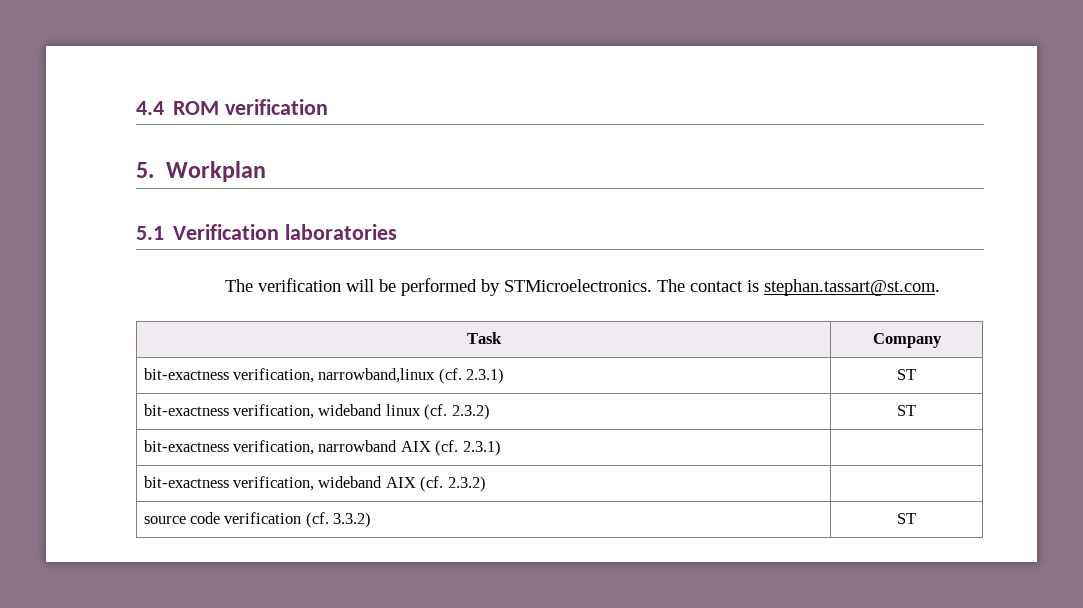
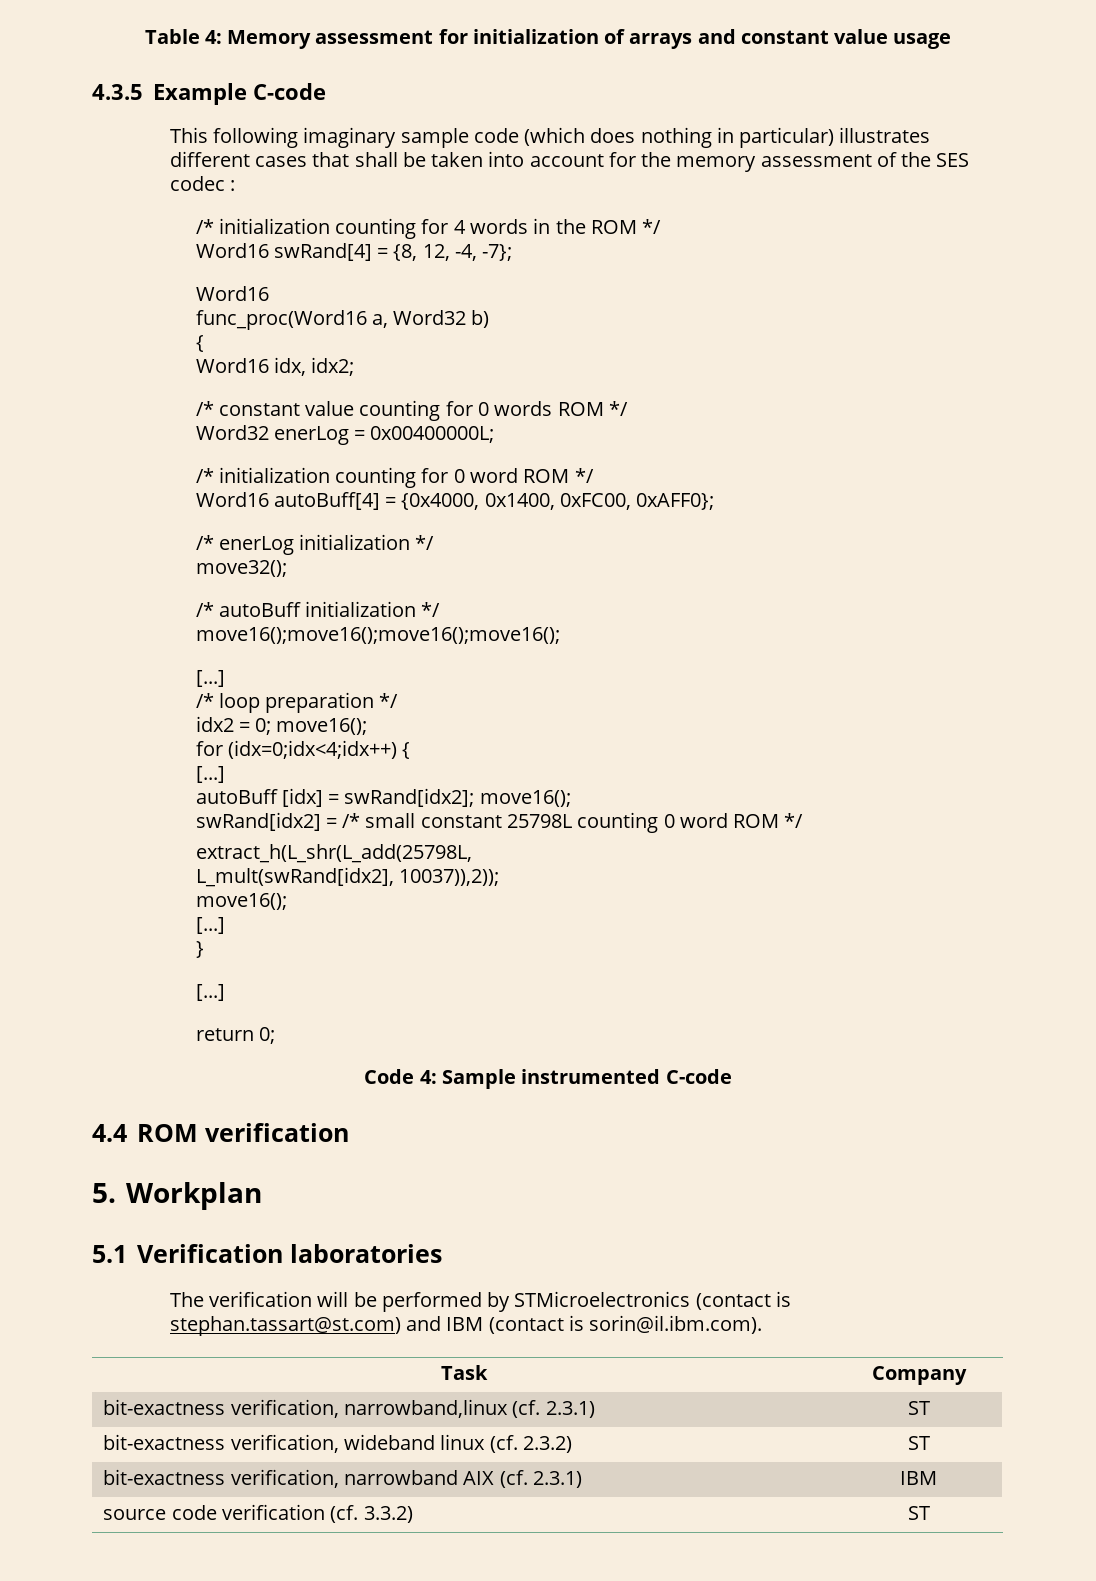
+ Table 4: Memory assessment for initialization of arrays and constant value usage
+ 4.3.5 Example C-code
+ This following imaginary sample code (which does nothing in particular) illustrates different cases that shall be taken into account for the memory assessment of the SES codec :
+ /* initialization counting for 4 words in the ROM */
+ Word16 swRand[4] = {8, 12, -4, -7};
+ Word16
+ func_proc(Word16 a, Word32 b)
+ {
+ Word16 idx, idx2;
+ /* constant value counting for 0 words ROM */
+ Word32 enerLog = 0x00400000L;
+ /* initialization counting for 0 word ROM */
+ Word16 autoBuff[4] = {0x4000, 0x1400, 0xFC00, 0xAFF0};
+ /* enerLog initialization */
+ move32();
+ /* autoBuff initialization */
+ move16();move16();move16();move16();
+ [...]
+ /* loop preparation */
+ idx2 = 0; move16();
+ for (idx=0;idx<4;idx++) {
+ [...]
+ autoBuff [idx] = swRand[idx2]; move16();
+ swRand[idx2] = /* small constant 25798L counting 0 word ROM */
+ extract_h(L_shr(L_add(25798L,
+ L_mult(swRand[idx2], 10037)),2));
+ move16();
+ [...]
+ }
+ [...]
+ return 0;
+ Code 4: Sample instrumented C-code
- The verification will be performed by STMicroelectronics. The contact is stephan.tassart@st.com.
+ The verification will be performed by STMicroelectronics (contact is stephan.tassart@st.com) and IBM (contact is sorin@il.ibm.com).
- bit-exactness verification, narrowband AIX (cf. 2.3.1) |
- bit-exactness verification, wideband AIX (cf. 2.3.2) |
+ bit-exactness verification, narrowband AIX (cf. 2.3.1) | IBM

